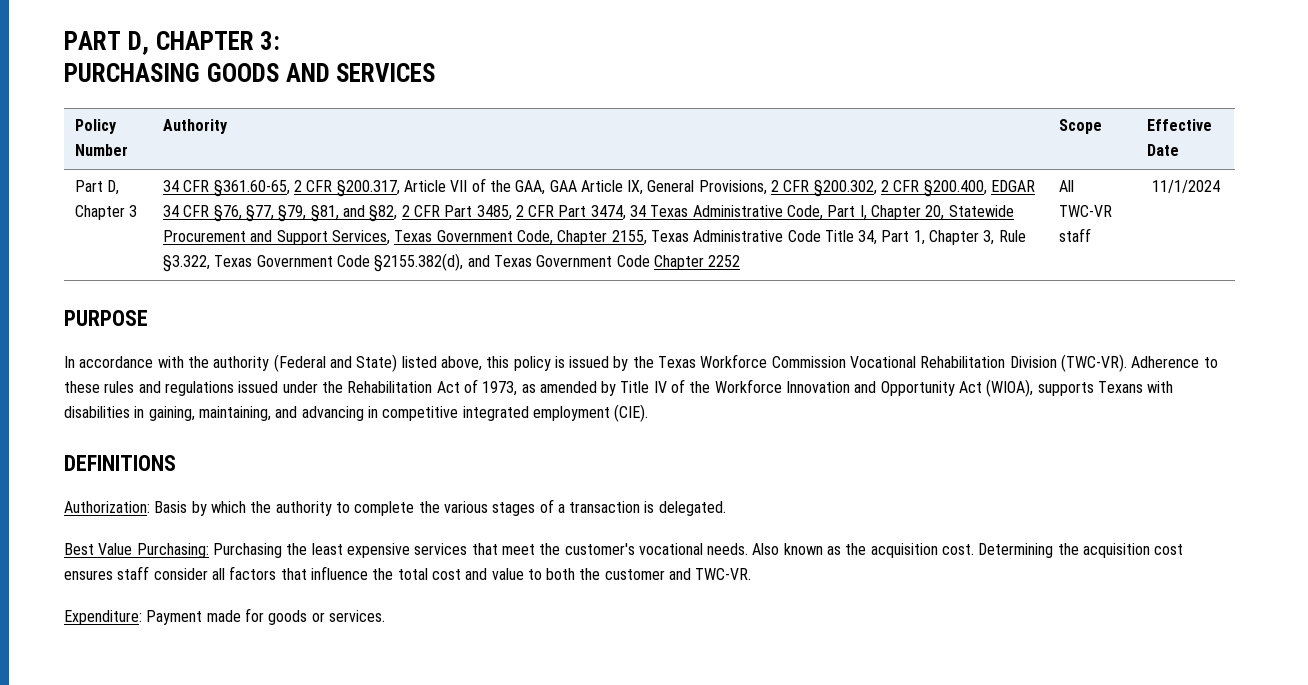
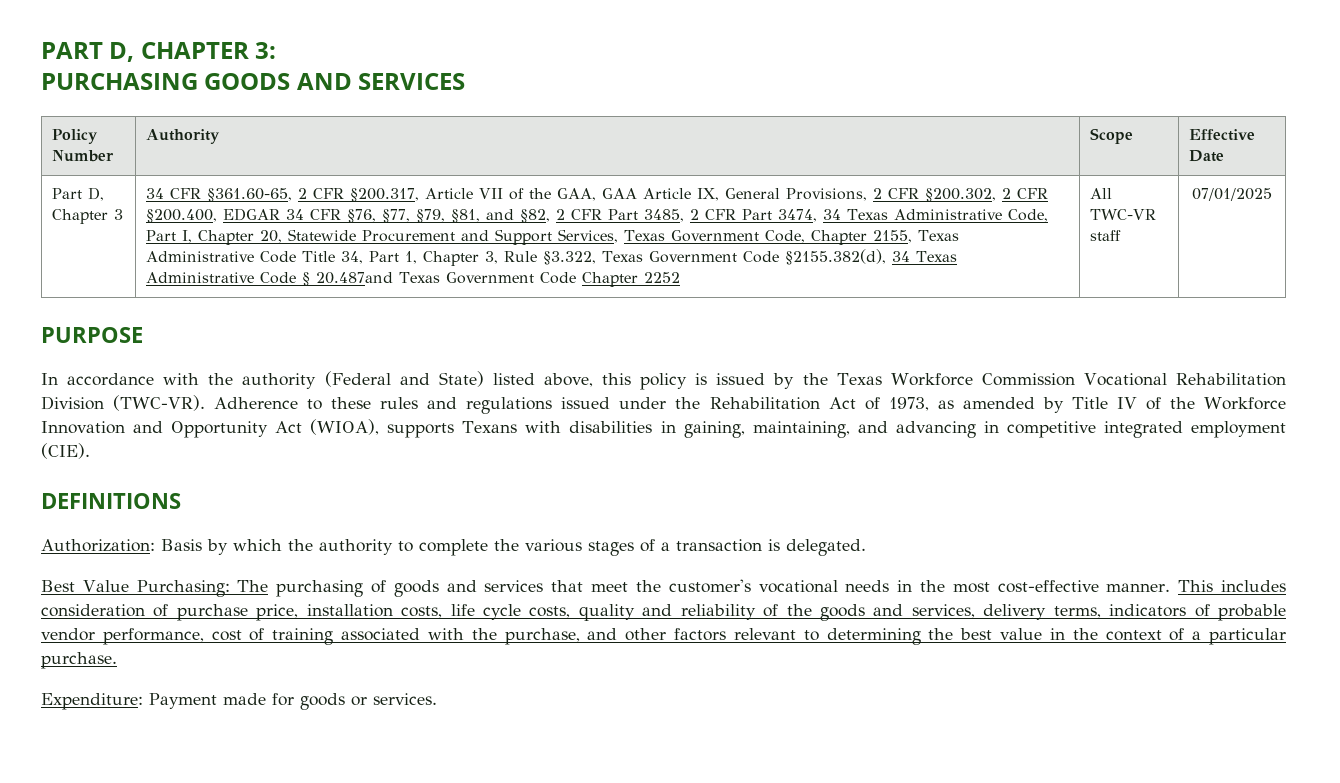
- 34 CFR §361.60-65, 2 CFR §200.317, Article VII of the GAA, GAA Article IX, General Provisions, 2 CFR §200.302, 2 CFR §200.400, EDGAR 34 CFR §76, §77, §79, §81, and §82, 2 CFR Part 3485, 2 CFR Part 3474, 34 Texas Administrative Code, Part I, Chapter 20, Statewide Procurement and Support Services, Texas Government Code, Chapter 2155, Texas Administrative Code Title 34, Part 1, Chapter 3, Rule §3.322, Texas Government Code §2155.382(d), and Texas Government Code Chapter 2252
+ 34 CFR §361.60-65, 2 CFR §200.317, Article VII of the GAA, GAA Article IX, General Provisions, 2 CFR §200.302, 2 CFR §200.400, EDGAR 34 CFR §76, §77, §79, §81, and §82, 2 CFR Part 3485, 2 CFR Part 3474, 34 Texas Administrative Code, Part I, Chapter 20, Statewide Procurement and Support Services, Texas Government Code, Chapter 2155, Texas Administrative Code Title 34, Part 1, Chapter 3, Rule §3.322, Texas Government Code §2155.382(d), 34 Texas Administrative Code § 20.487and Texas Government Code Chapter 2252
- 11/1/2024
+ 07/01/2025
- Best Value Purchasing: Purchasing the least expensive services that meet the customer's vocational needs. Also known as the acquisition cost. Determining the acquisition cost ensures staff consider all factors that influence the total cost and value to both the customer and TWC-VR.
+ Best Value Purchasing: The purchasing of goods and services that meet the customer's vocational needs in the most cost-effective manner. This includes consideration of purchase price, installation costs, life cycle costs, quality and reliability of the goods and services, delivery terms, indicators of probable vendor performance, cost of training associated with the purchase, and other factors relevant to determining the best value in the context of a particular purchase.

